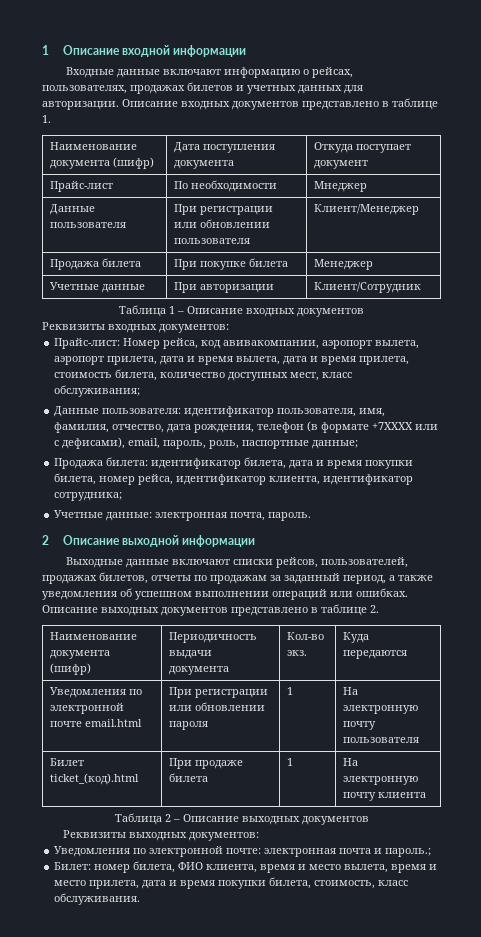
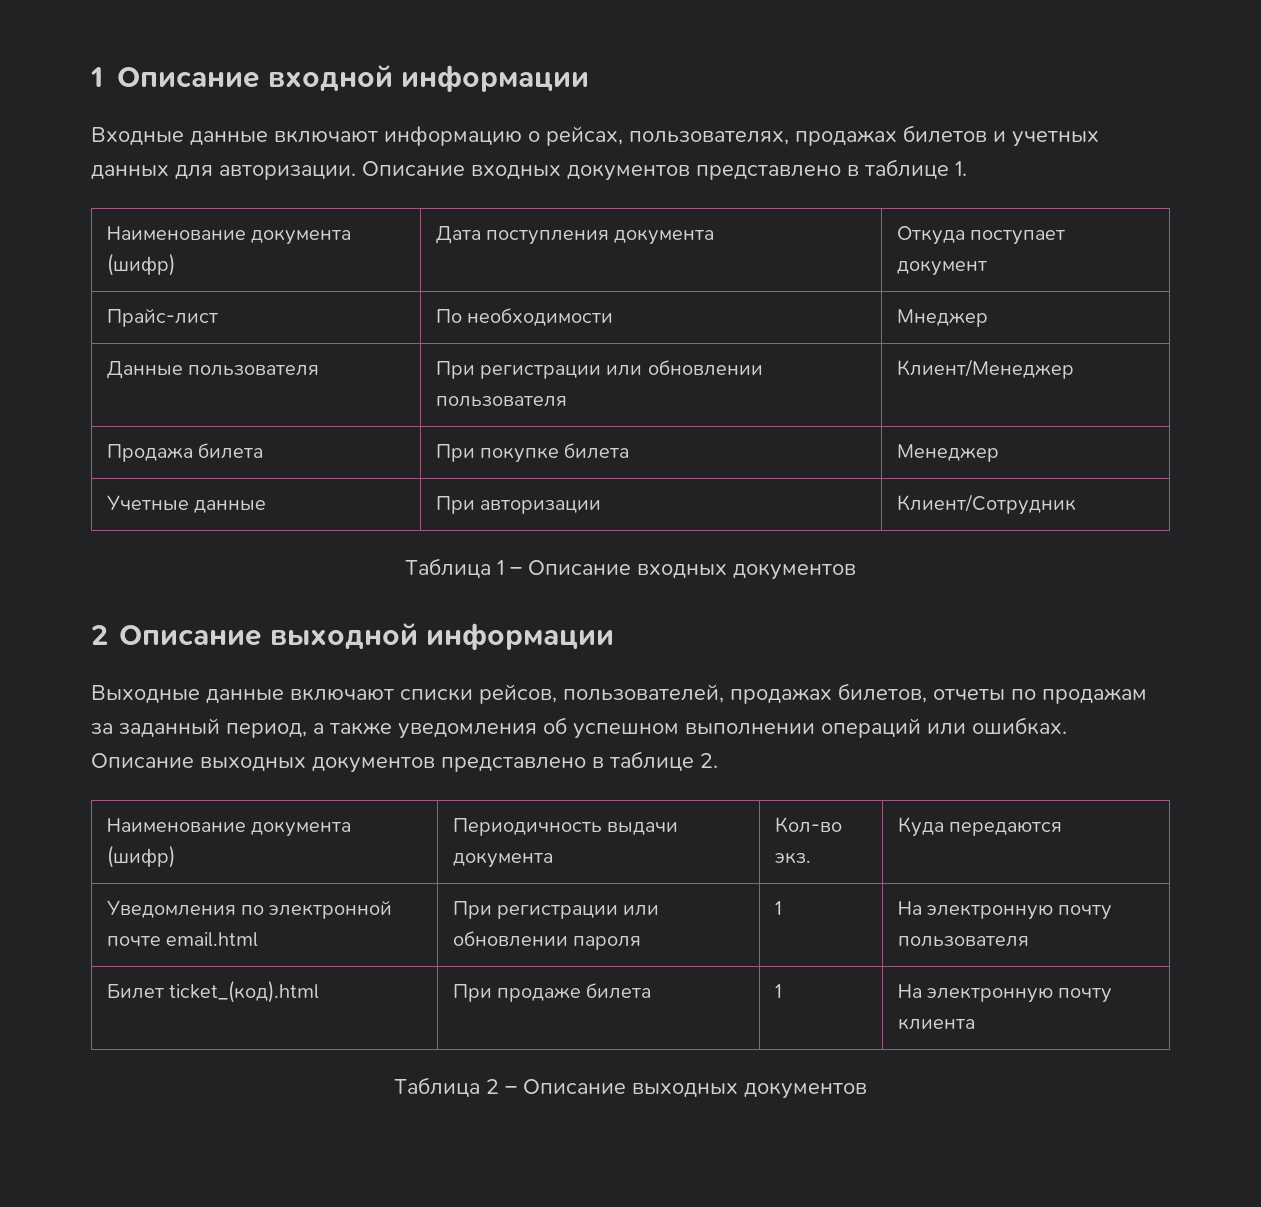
- Реквизиты входных документов:
- Прайс-лист: Номер рейса, код авивакомпании, аэропорт вылета, аэропорт прилета, дата и время вылета, дата и время прилета, стоимость билета, количество доступных мест, класс обслуживания;
- Данные пользователя: идентификатор пользователя, имя, фамилия, отчество, дата рождения, телефон (в формате +7XXXX или с дефисами), email, пароль, роль, паспортные данные;
- Продажа билета: идентификатор билета, дата и время покупки билета, номер рейса, идентификатор клиента, идентификатор сотрудника;
- Учетные данные: электронная почта, пароль.
- Реквизиты выходных документов:
- Уведомления по электронной почте: электронная почта и пароль.;
- Билет: номер билета, ФИО клиента, время и место вылета, время и место прилета, дата и время покупки билета, стоимость, класс обслуживания.

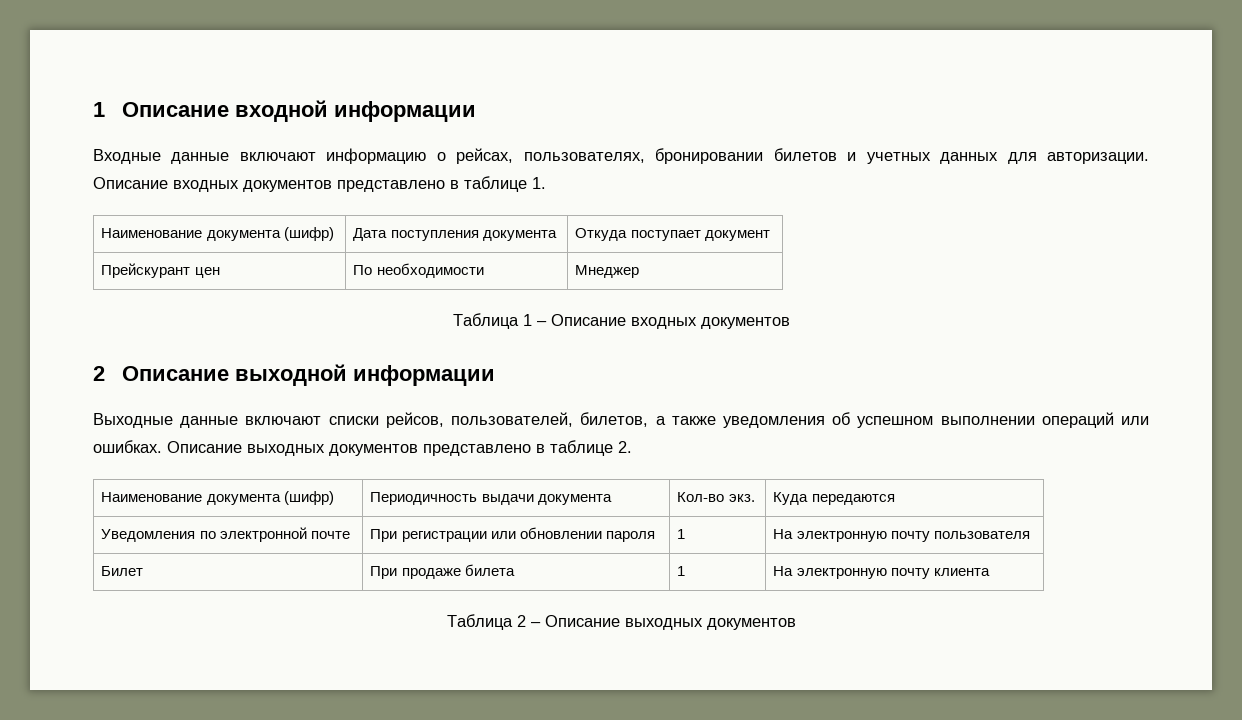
- Входные данные включают информацию о рейсах, пользователях, продажах билетов и учетных данных для авторизации.
+ Входные данные включают информацию о рейсах, пользователях, бронировании билетов и учетных данных для авторизации.
- Прайс-лист | По необходимости | Мнеджер
+ Прейскурант цен | По необходимости | Мнеджер
- Данные пользователя | При регистрации или обновлении пользователя | Клиент/Менеджер
- Продажа билета | При покупке билета | Менеджер
- Учетные данные | При авторизации | Клиент/Сотрудник
- Выходные данные включают списки рейсов, пользователей, продажах билетов, отчеты по продажам за заданный период, а также уведомления об успешном выполнении операций или ошибках.
+ Выходные данные включают списки рейсов, пользователей, билетов, а также уведомления об успешном выполнении операций или ошибках.
- Уведомления по электронной почте email.html | При регистрации или обновлении пароля | 1 | На электронную почту пользователя
+ Уведомления по электронной почте | При регистрации или обновлении пароля | 1 | На электронную почту пользователя
- Билет ticket_(код).html | При продаже билета | 1 | На электронную почту клиента
+ Билет | При продаже билета | 1 | На электронную почту клиента

